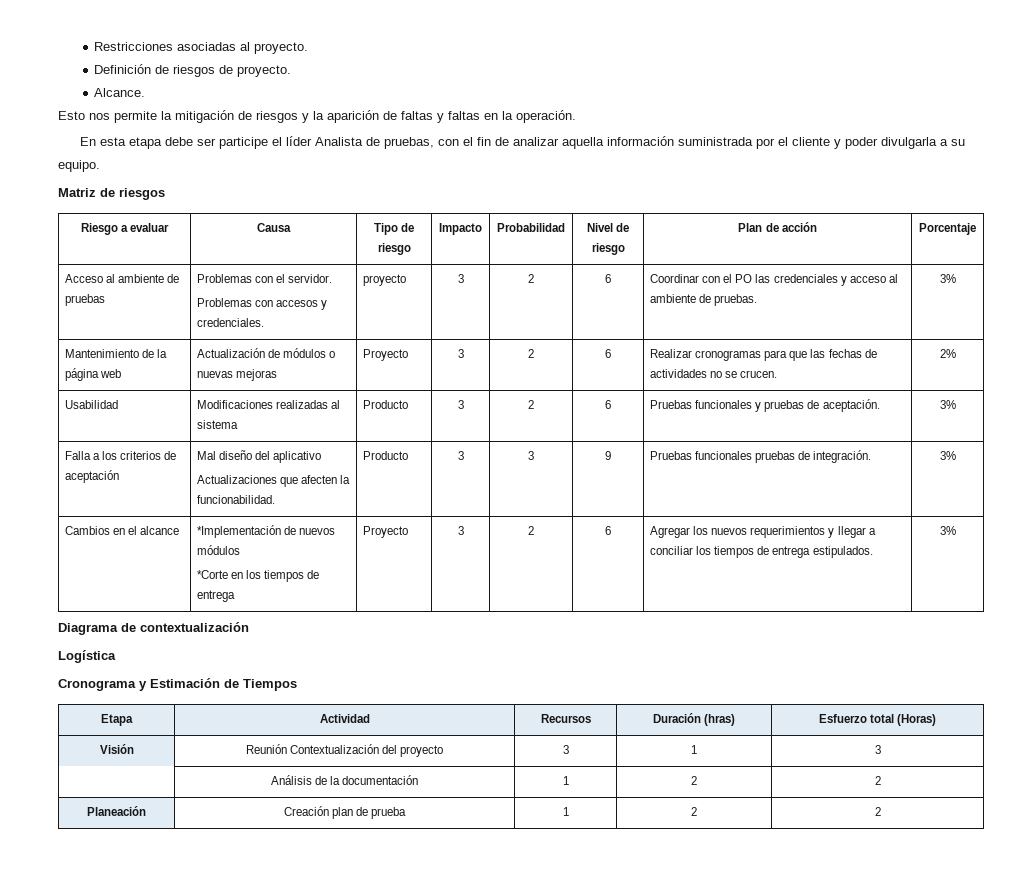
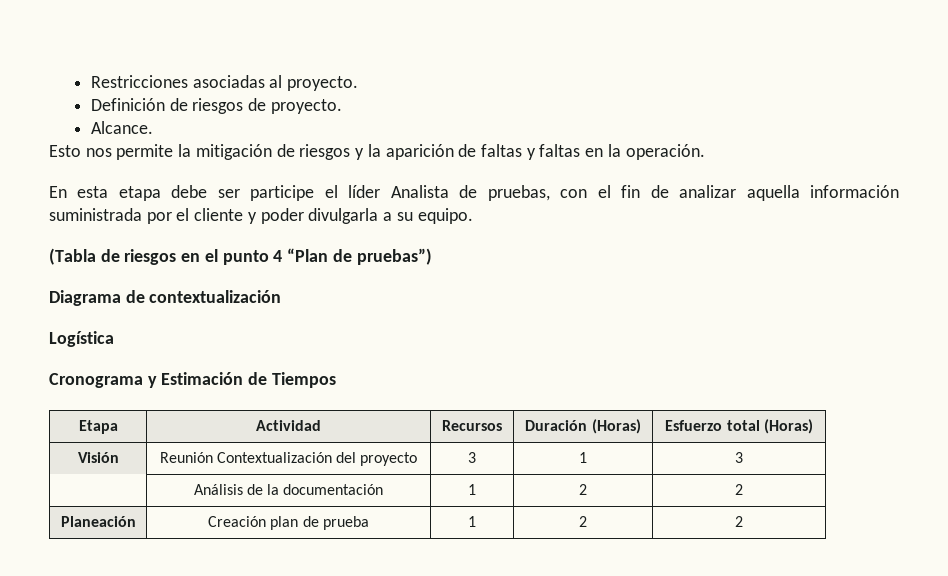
- Matriz de riesgos
- Riesgo a evaluar | Causa | Tipo de riesgo | Impacto | Probabilidad | Nivel de riesgo | Plan de acción | Porcentaje
- Acceso al ambiente de pruebas | Problemas con el servidor.
- Problemas con accesos y credenciales. | proyecto | 3 | 2 | 6 | Coordinar con el PO las credenciales y acceso al ambiente de pruebas. | 3%
- Mantenimiento de la página web | Actualización de módulos o nuevas mejoras | Proyecto | 3 | 2 | 6 | Realizar cronogramas para que las fechas de actividades no se crucen. | 2%
- Usabilidad | Modificaciones realizadas al sistema | Producto | 3 | 2 | 6 | Pruebas funcionales y pruebas de aceptación. | 3%
- Falla a los criterios de aceptación | Mal diseño del aplicativo
- Actualizaciones que afecten la funcionabilidad. | Producto | 3 | 3 | 9 | Pruebas funcionales pruebas de integración. | 3%
- Cambios en el alcance | *Implementación de nuevos módulos
- *Corte en los tiempos de entrega | Proyecto | 3 | 2 | 6 | Agregar los nuevos requerimientos y llegar a conciliar los tiempos de entrega estipulados. | 3%
+ (Tabla de riesgos en el punto 4 “Plan de pruebas”)
- Etapa | Actividad | Recursos | Duración (hras) | Esfuerzo total (Horas)
+ Etapa | Actividad | Recursos | Duración (Horas) | Esfuerzo total (Horas)

